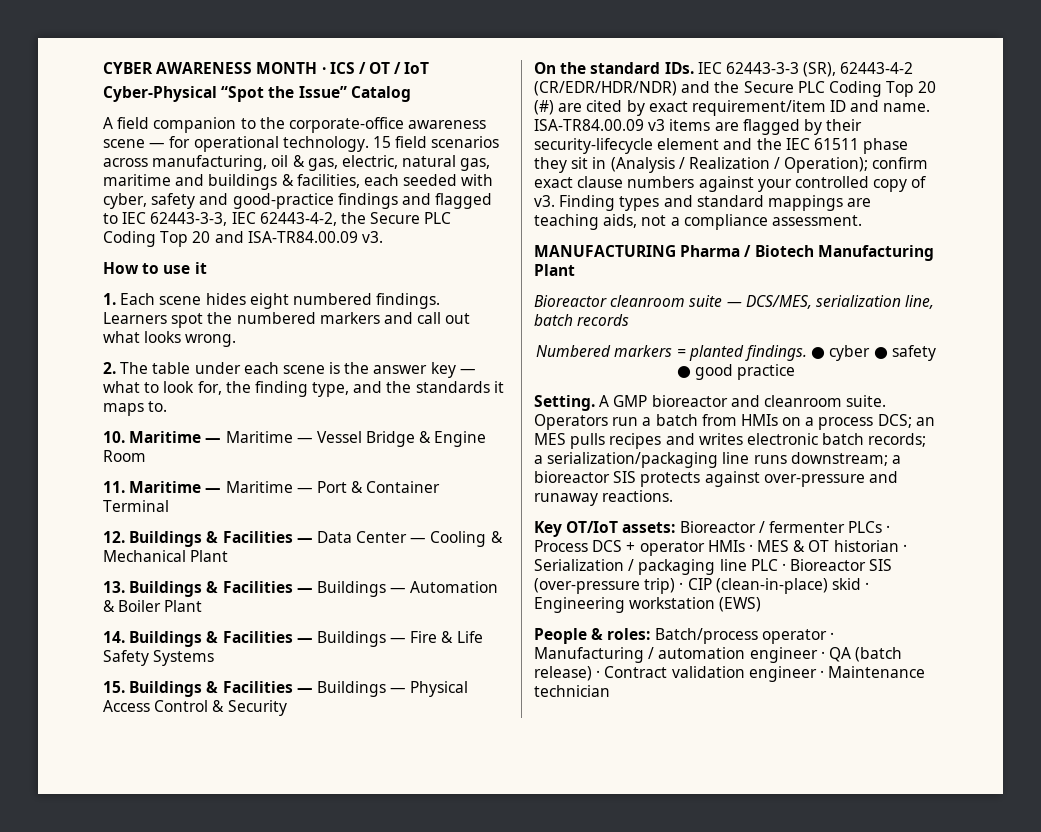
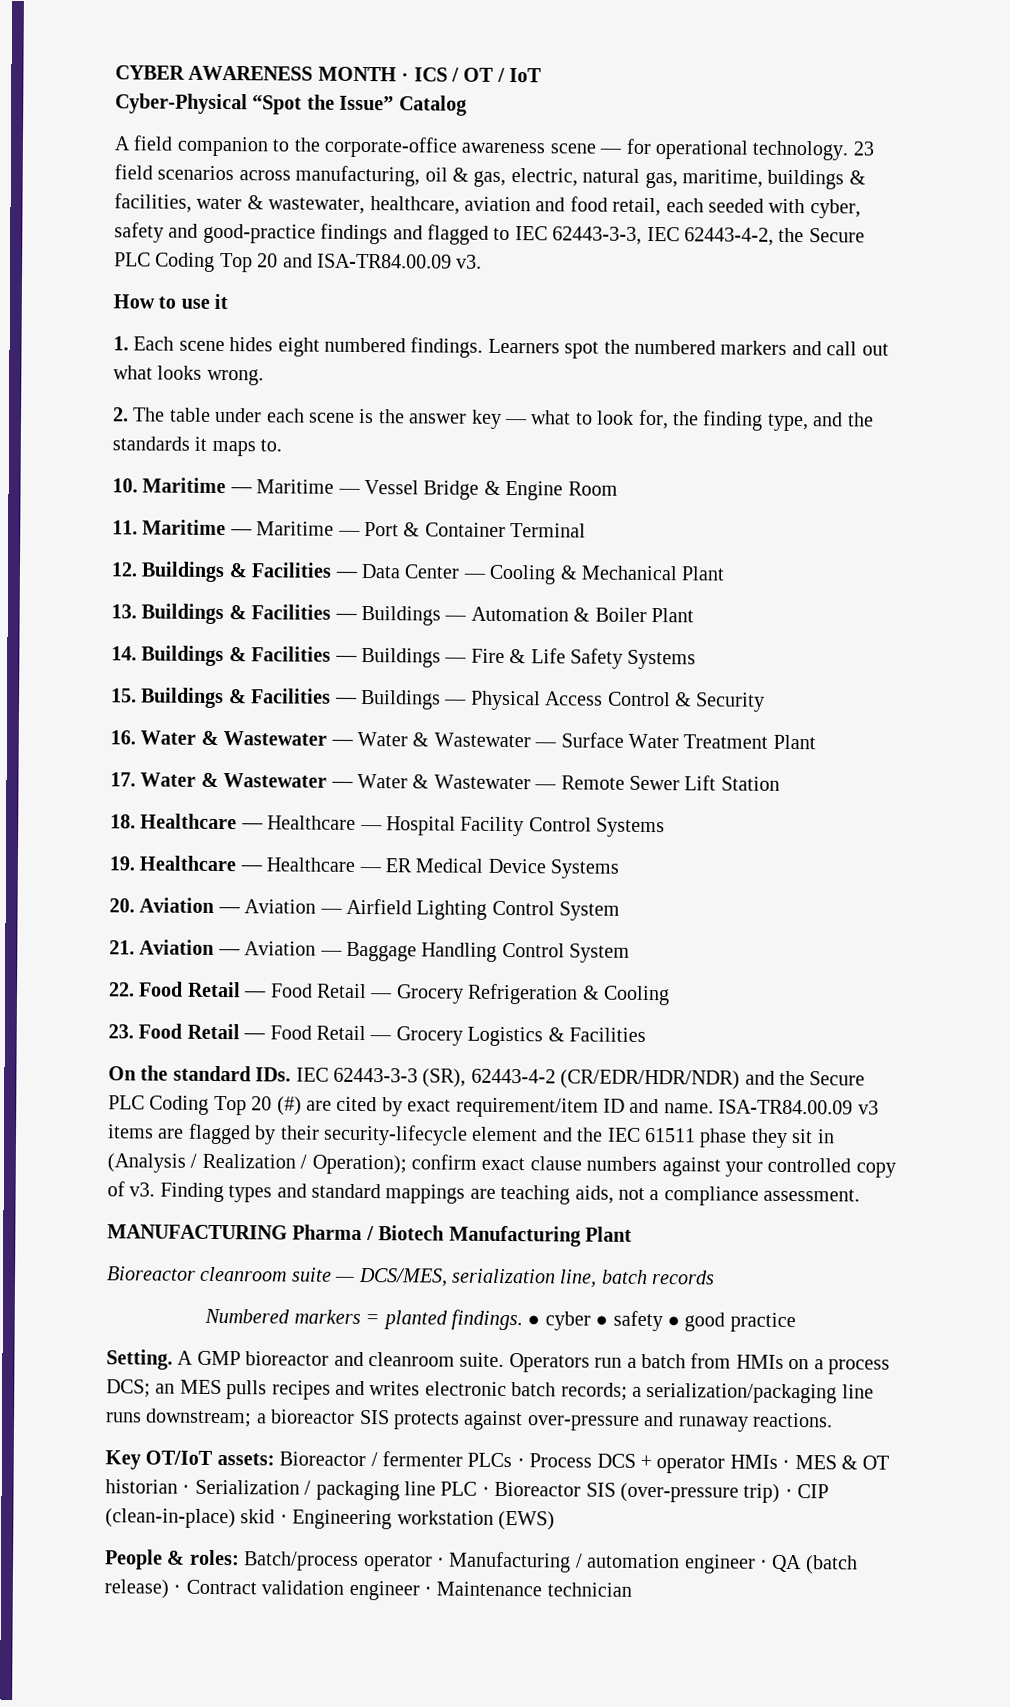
- 15 field scenarios across manufacturing, oil & gas, electric, natural gas, maritime and buildings & facilities, each seeded with cyber, safety and good-practice findings and flagged to IEC 62443-3-3, IEC 62443-4-2, the Secure PLC Coding Top 20 and ISA-TR84.00.09 v3.
+ 23 field scenarios across manufacturing, oil & gas, electric, natural gas, maritime, buildings & facilities, water & wastewater, healthcare, aviation and food retail, each seeded with cyber, safety and good-practice findings and flagged to IEC 62443-3-3, IEC 62443-4-2, the Secure PLC Coding Top 20 and ISA-TR84.00.09 v3.
+ 16. Water & Wastewater — Water & Wastewater — Surface Water Treatment Plant
+ 17. Water & Wastewater — Water & Wastewater — Remote Sewer Lift Station
+ 18. Healthcare — Healthcare — Hospital Facility Control Systems
+ 19. Healthcare — Healthcare — ER Medical Device Systems
+ 20. Aviation — Aviation — Airfield Lighting Control System
+ 21. Aviation — Aviation — Baggage Handling Control System
+ 22. Food Retail — Food Retail — Grocery Refrigeration & Cooling
+ 23. Food Retail — Food Retail — Grocery Logistics & Facilities

